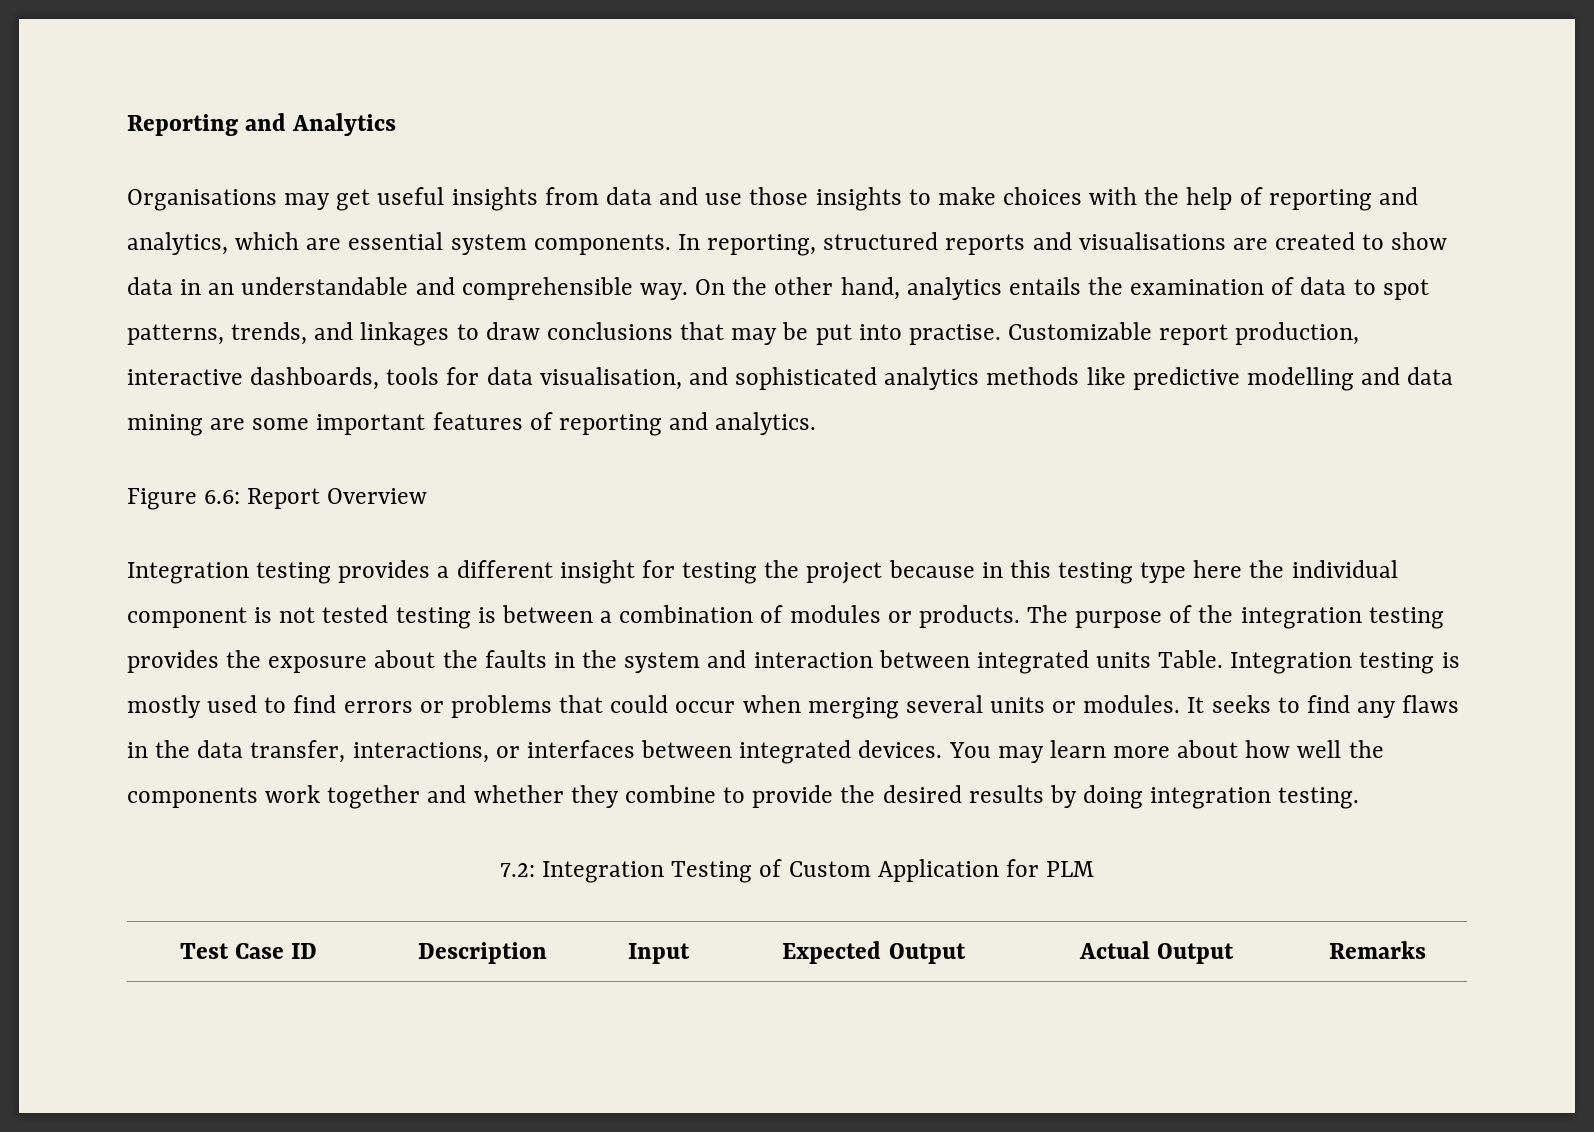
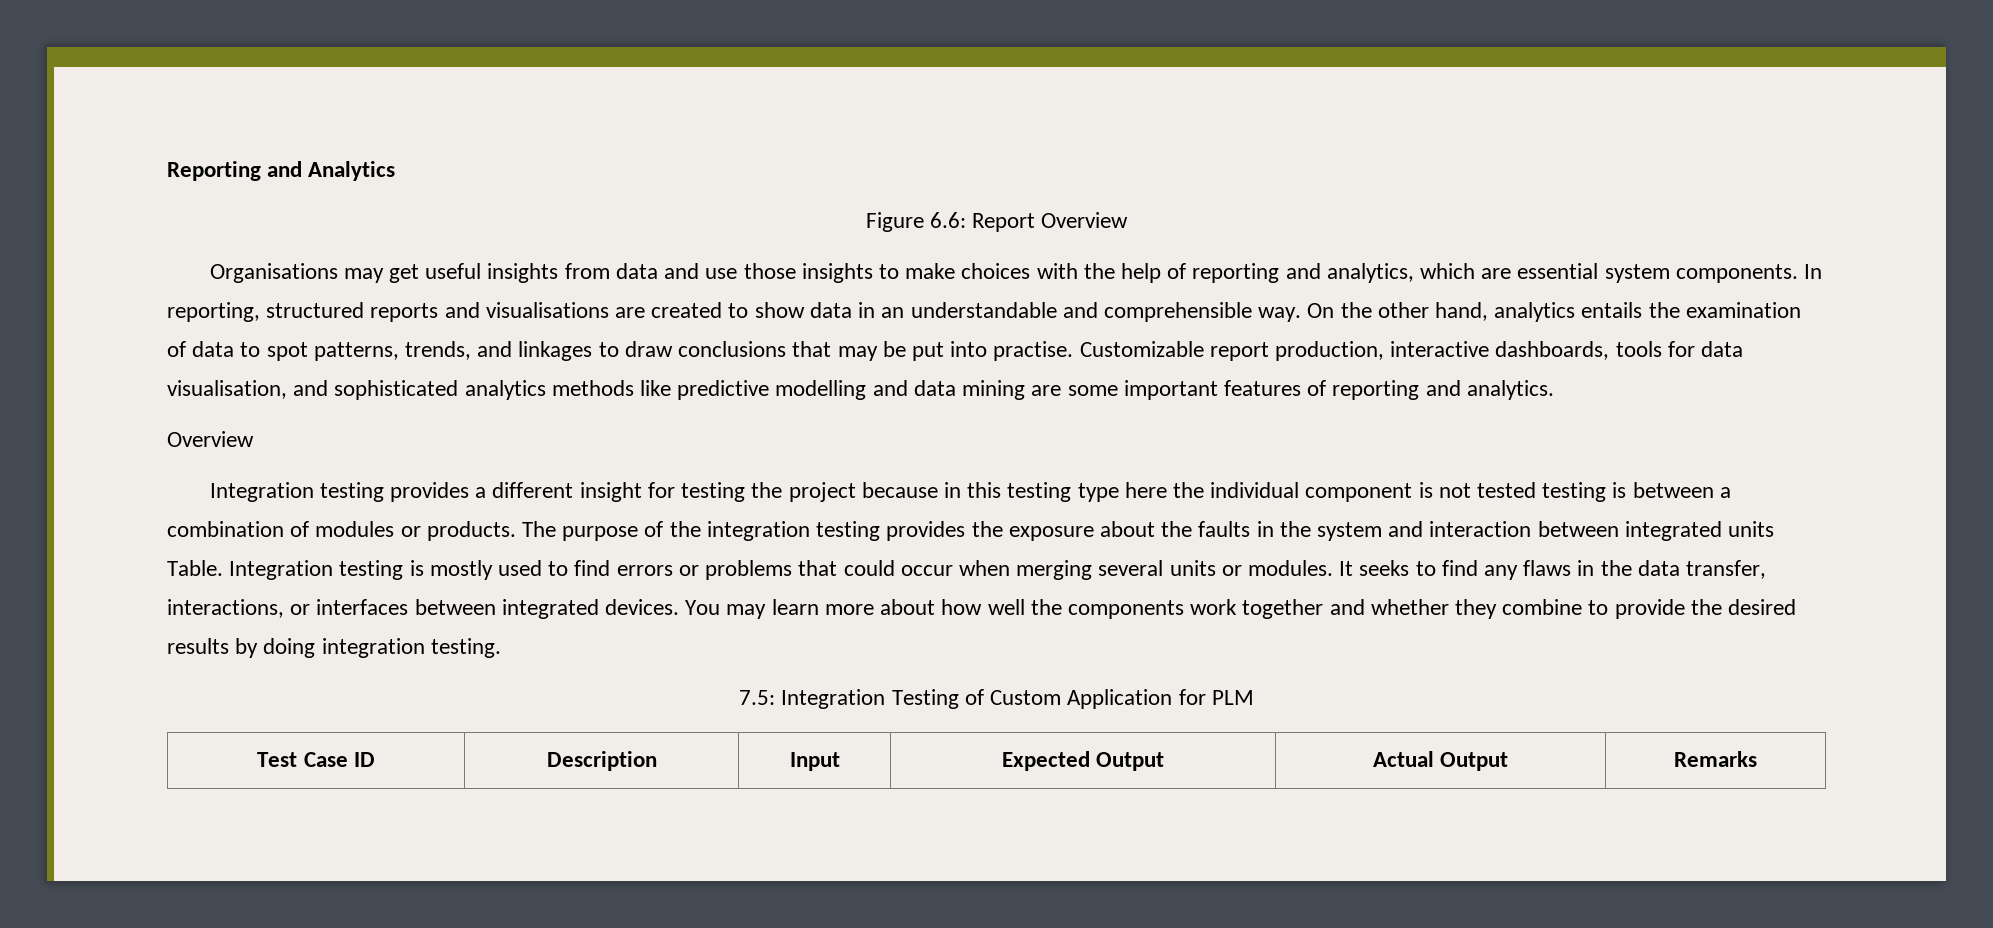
+ Figure 6.6: Report Overview
  Customizable report production, interactive dashboards, tools for data visualisation, and sophisticated analytics methods like predictive modelling and data mining are some important features of reporting and analytics.
- Figure 6.6: Report Overview
+ Overview
- 7.2: Integration Testing of Custom Application for PLM
+ 7.5: Integration Testing of Custom Application for PLM

